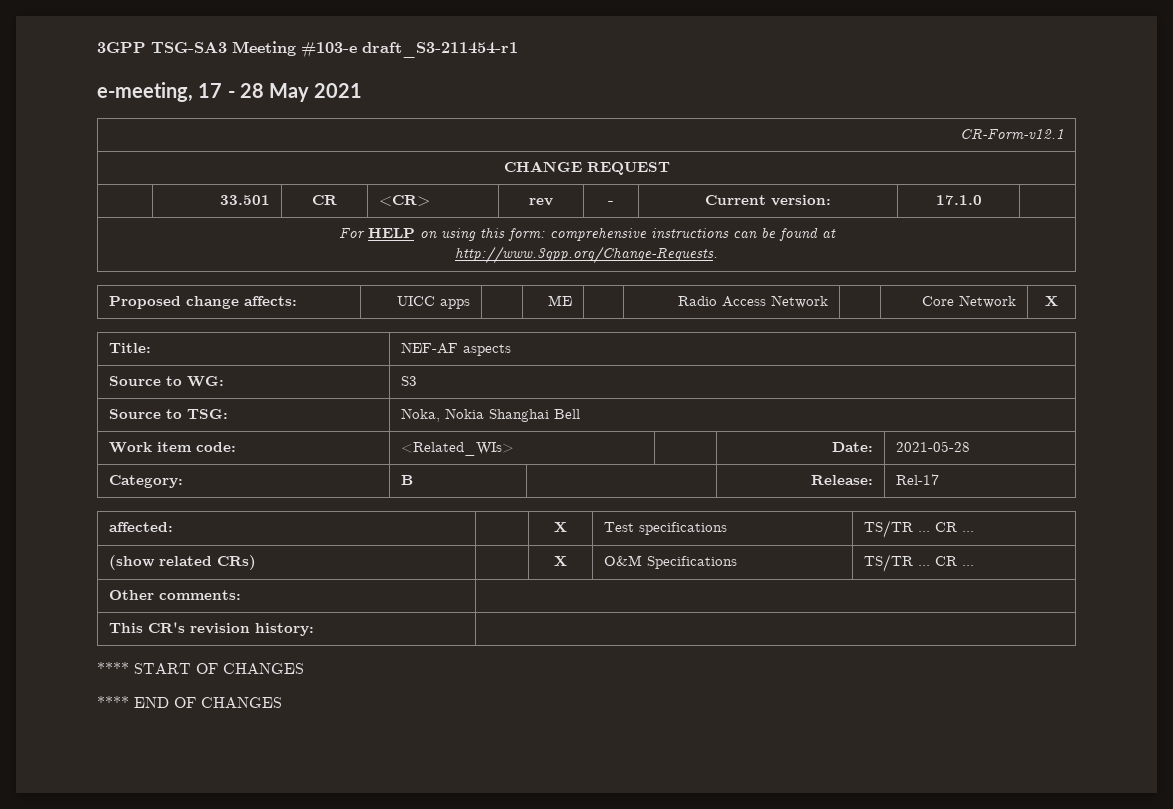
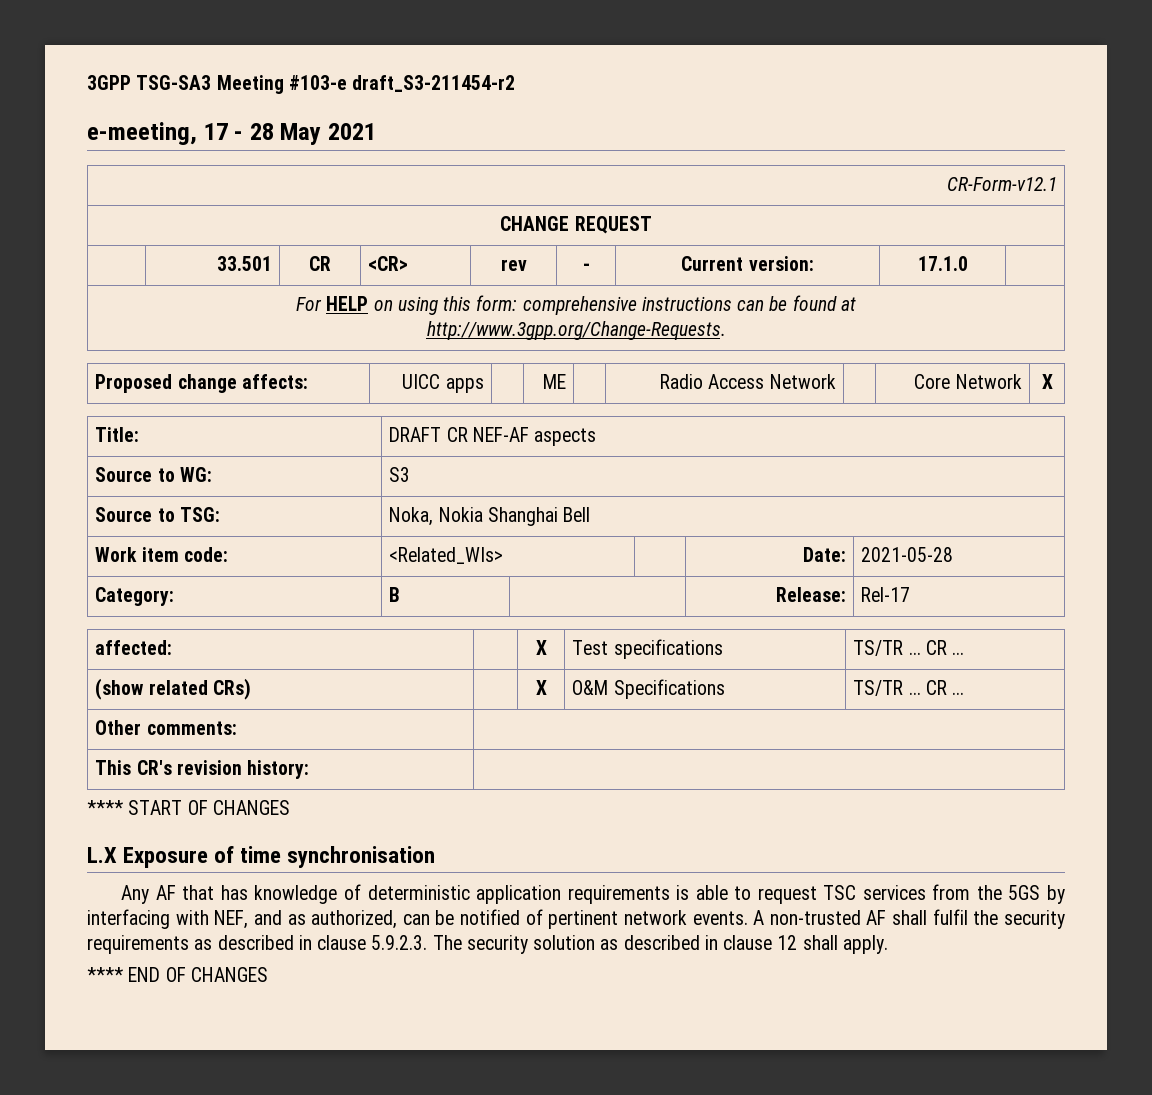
- 3GPP TSG-SA3 Meeting #103-e draft_S3-211454-r1
+ 3GPP TSG-SA3 Meeting #103-e draft_S3-211454-r2
- Title: | NEF-AF aspects
+ Title: | DRAFT CR NEF-AF aspects
+ L.X Exposure of time synchronisation
+ Any AF that has knowledge of deterministic application requirements is able to request TSC services from the 5GS by interfacing with NEF, and as authorized, can be notified of pertinent network events. A non-trusted AF shall fulfil the security requirements as described in clause 5.9.2.3. The security solution as described in clause 12 shall apply.

